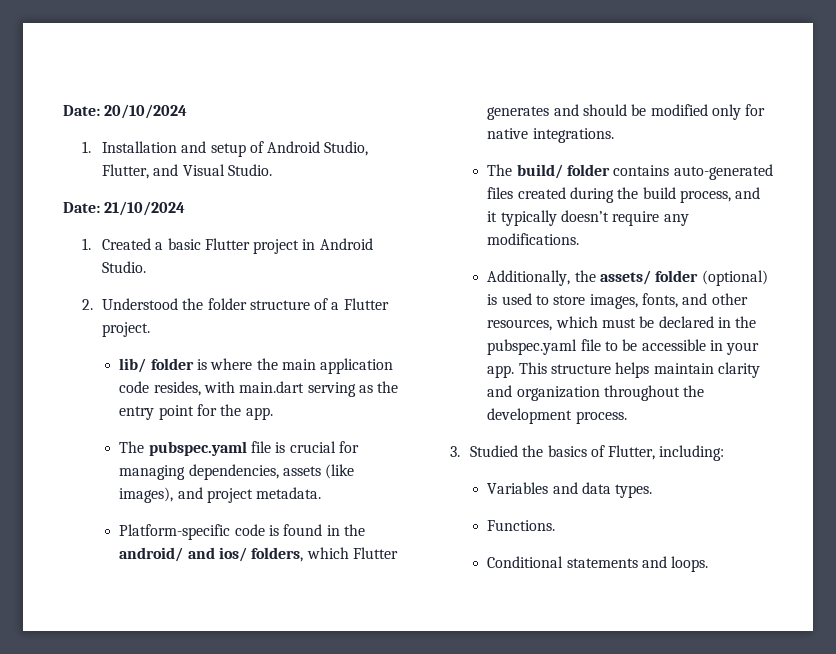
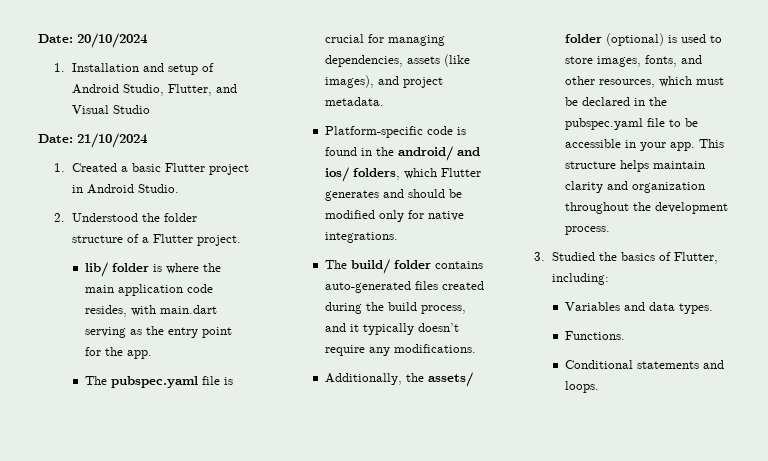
- 1. Installation and setup of Android Studio, Flutter, and Visual Studio.
+ 1. Installation and setup of Android Studio, Flutter, and Visual Studio

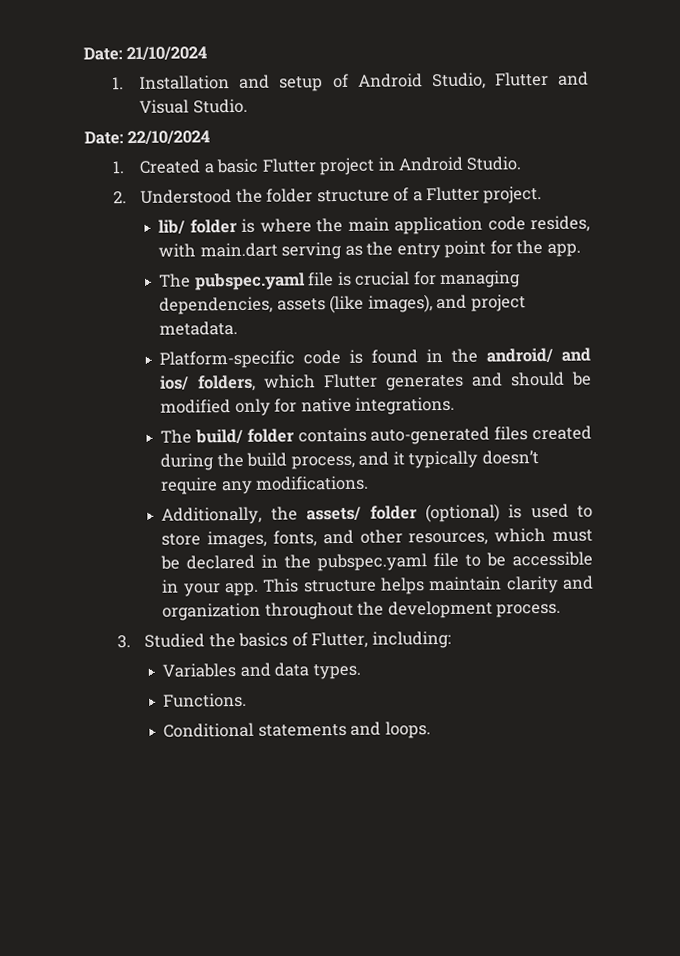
- Date: 20/10/2024
+ Date: 21/10/2024
- 1. Installation and setup of Android Studio, Flutter, and Visual Studio
- Date: 21/10/2024
+ 1. Installation and setup of Android Studio, Flutter and Visual Studio.
+ Date: 22/10/2024

